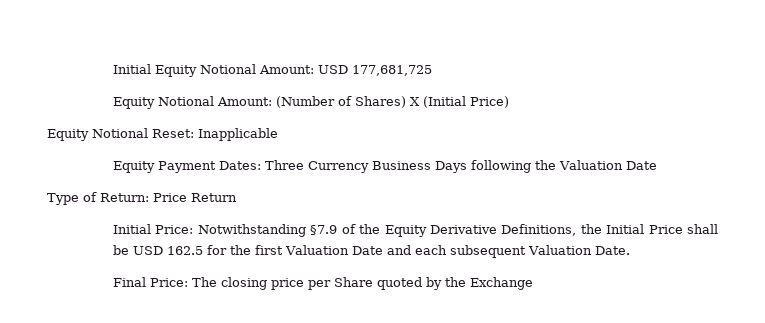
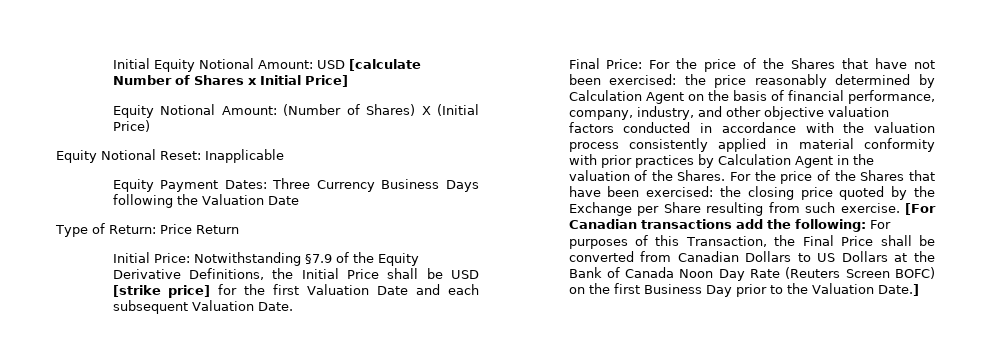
- Initial Equity Notional Amount: USD 177,681,725
+ Initial Equity Notional Amount: USD [calculate Number of Shares x Initial Price]
- Initial Price: Notwithstanding §7.9 of the Equity Derivative Definitions, the Initial Price shall be USD 162.5 for the first Valuation Date and each subsequent Valuation Date.
+ Initial Price: Notwithstanding §7.9 of the Equity Derivative Definitions, the Initial Price shall be USD [strike price] for the first Valuation Date and each subsequent Valuation Date.
- Final Price: The closing price per Share quoted by the Exchange
+ Final Price: For the price of the Shares that have not been exercised: the price reasonably determined by Calculation Agent on the basis of financial performance, company, industry, and other objective valuation factors conducted in accordance with the valuation process consistently applied in material conformity with prior practices by Calculation Agent in the valuation of the Shares. For the price of the Shares that have been exercised: the closing price quoted by the Exchange per Share resulting from such exercise. [For Canadian transactions add the following: For purposes of this Transaction, the Final Price shall be converted from Canadian Dollars to US Dollars at the Bank of Canada Noon Day Rate (Reuters Screen BOFC) on the first Business Day prior to the Valuation Date.]

